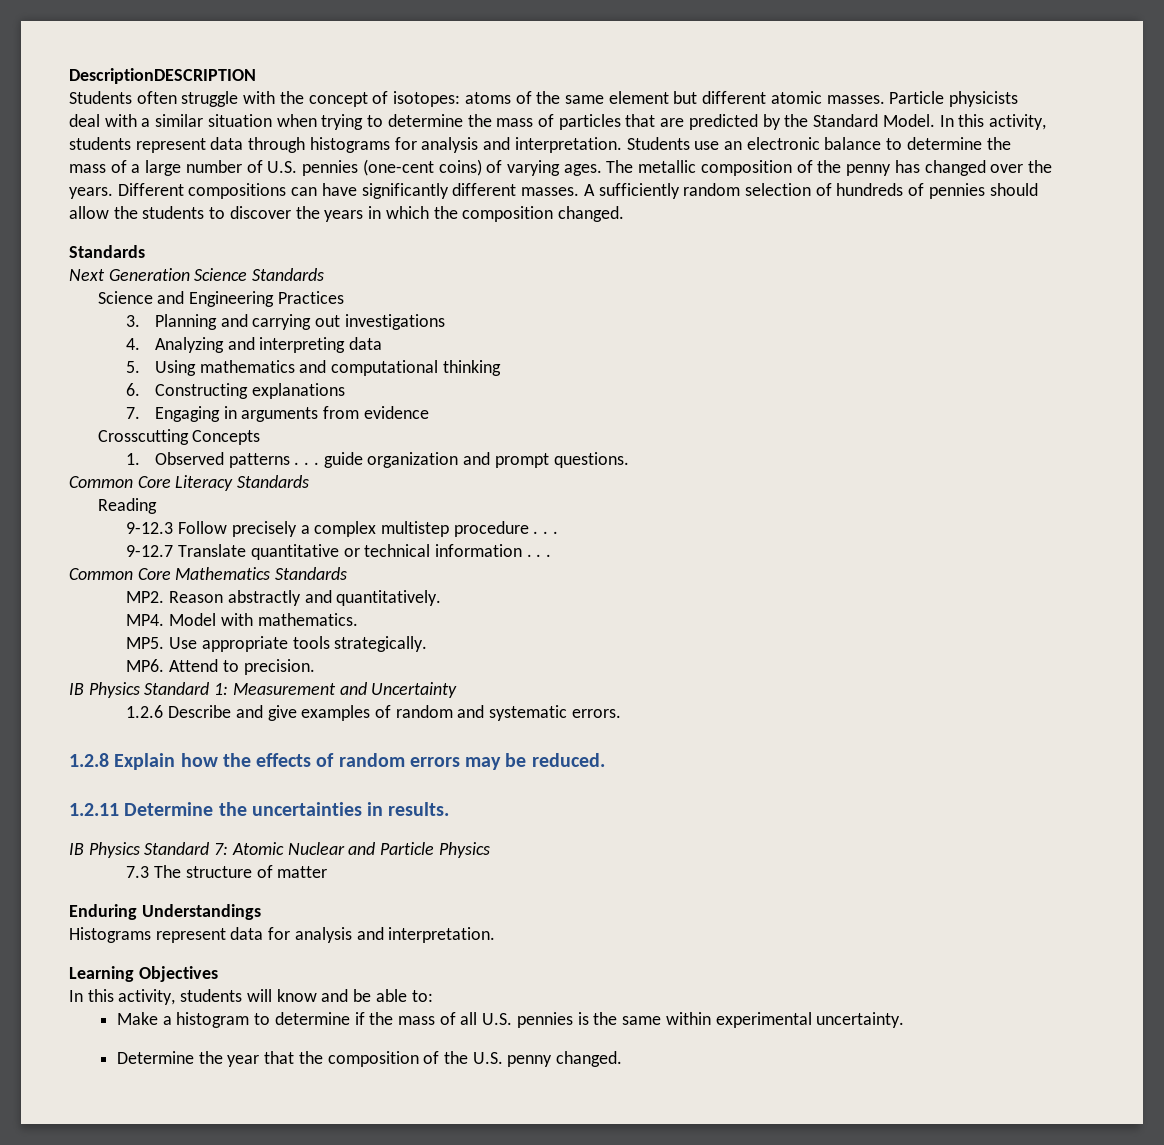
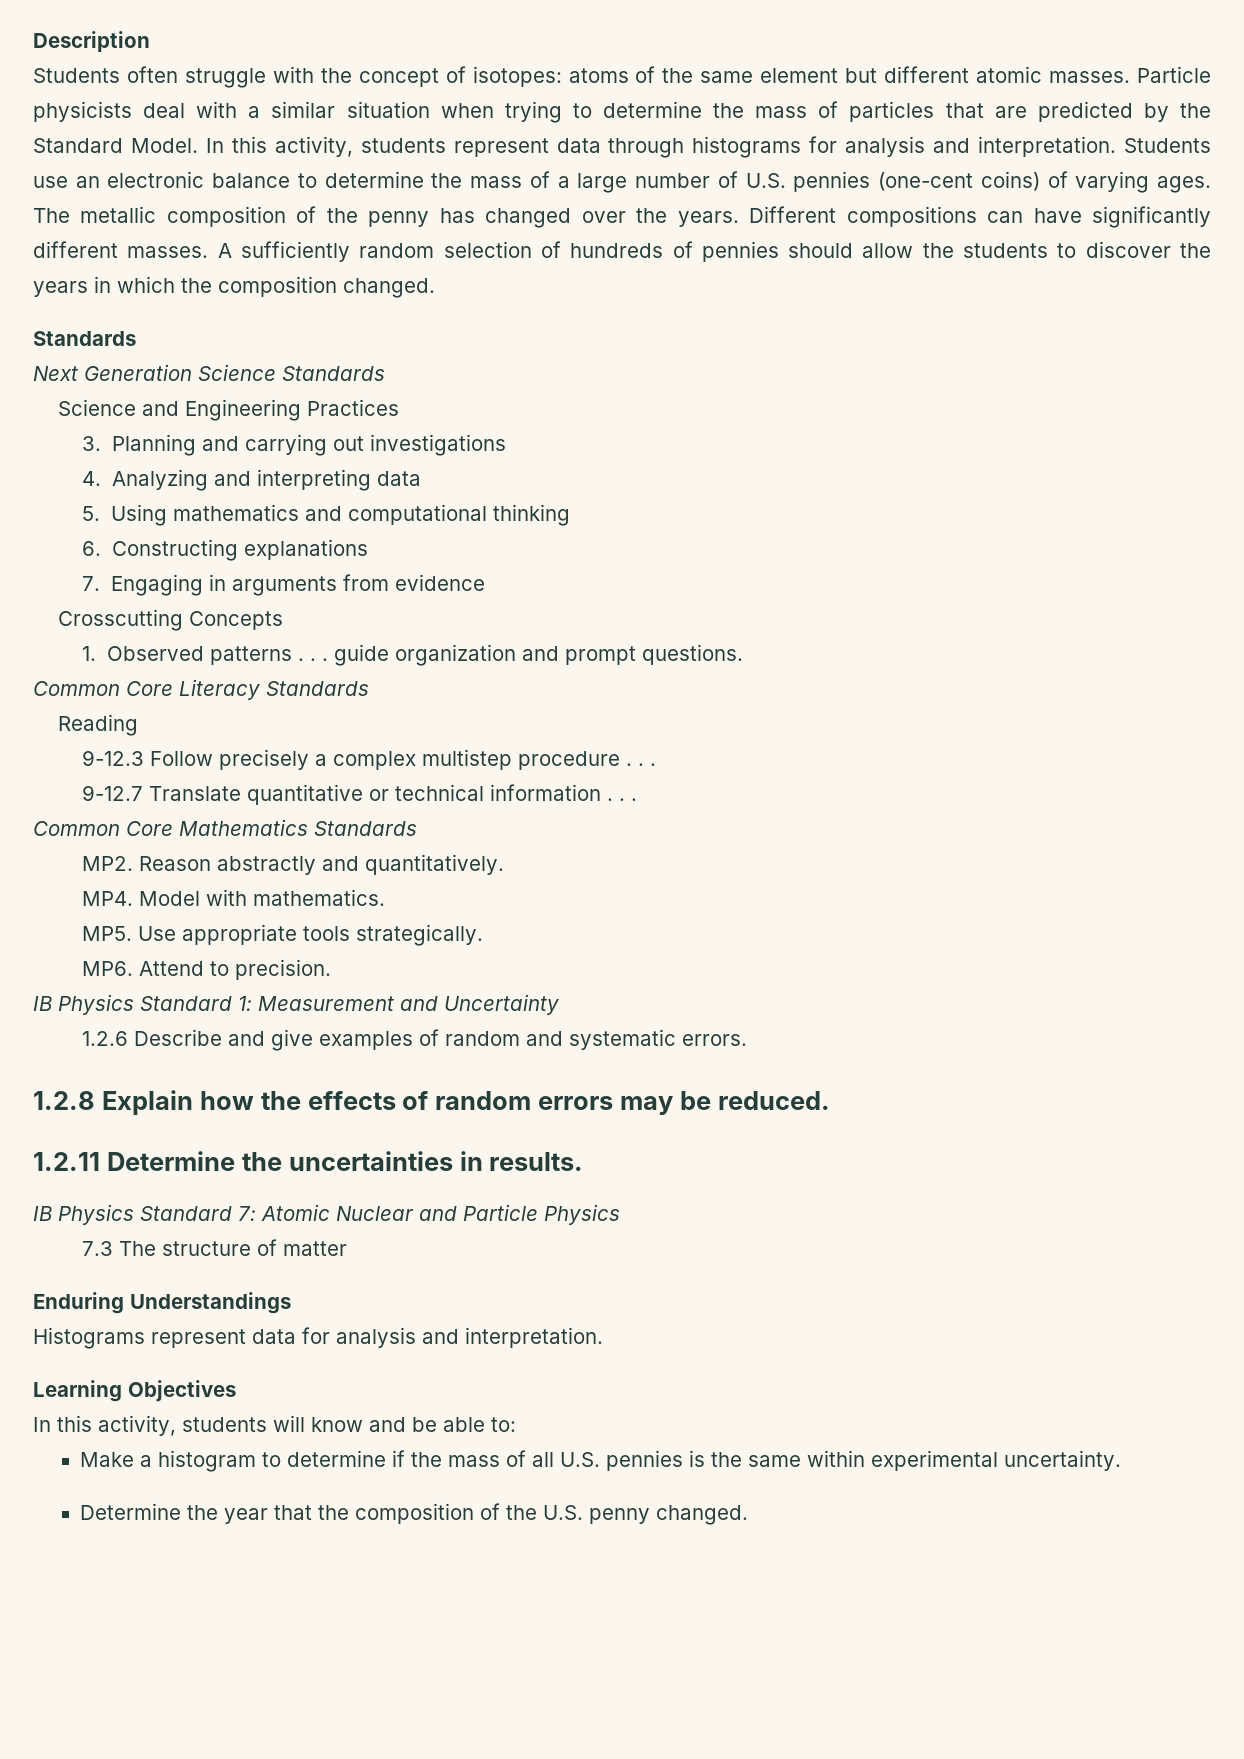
- DescriptionDESCRIPTION
+ Description

